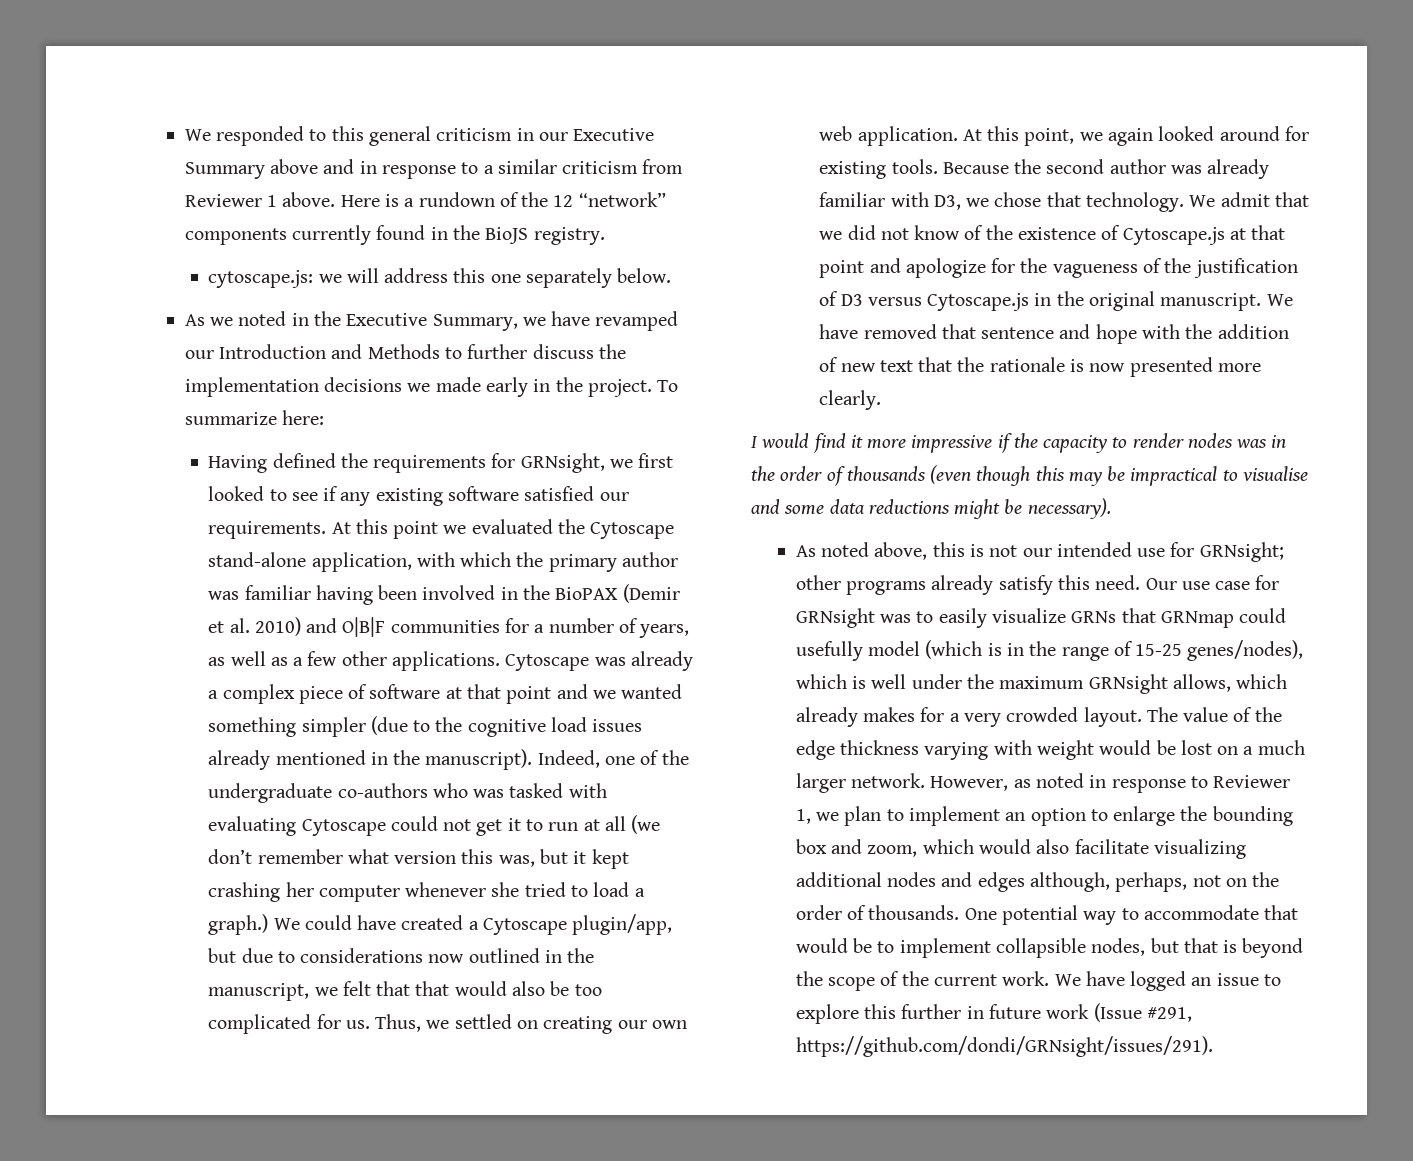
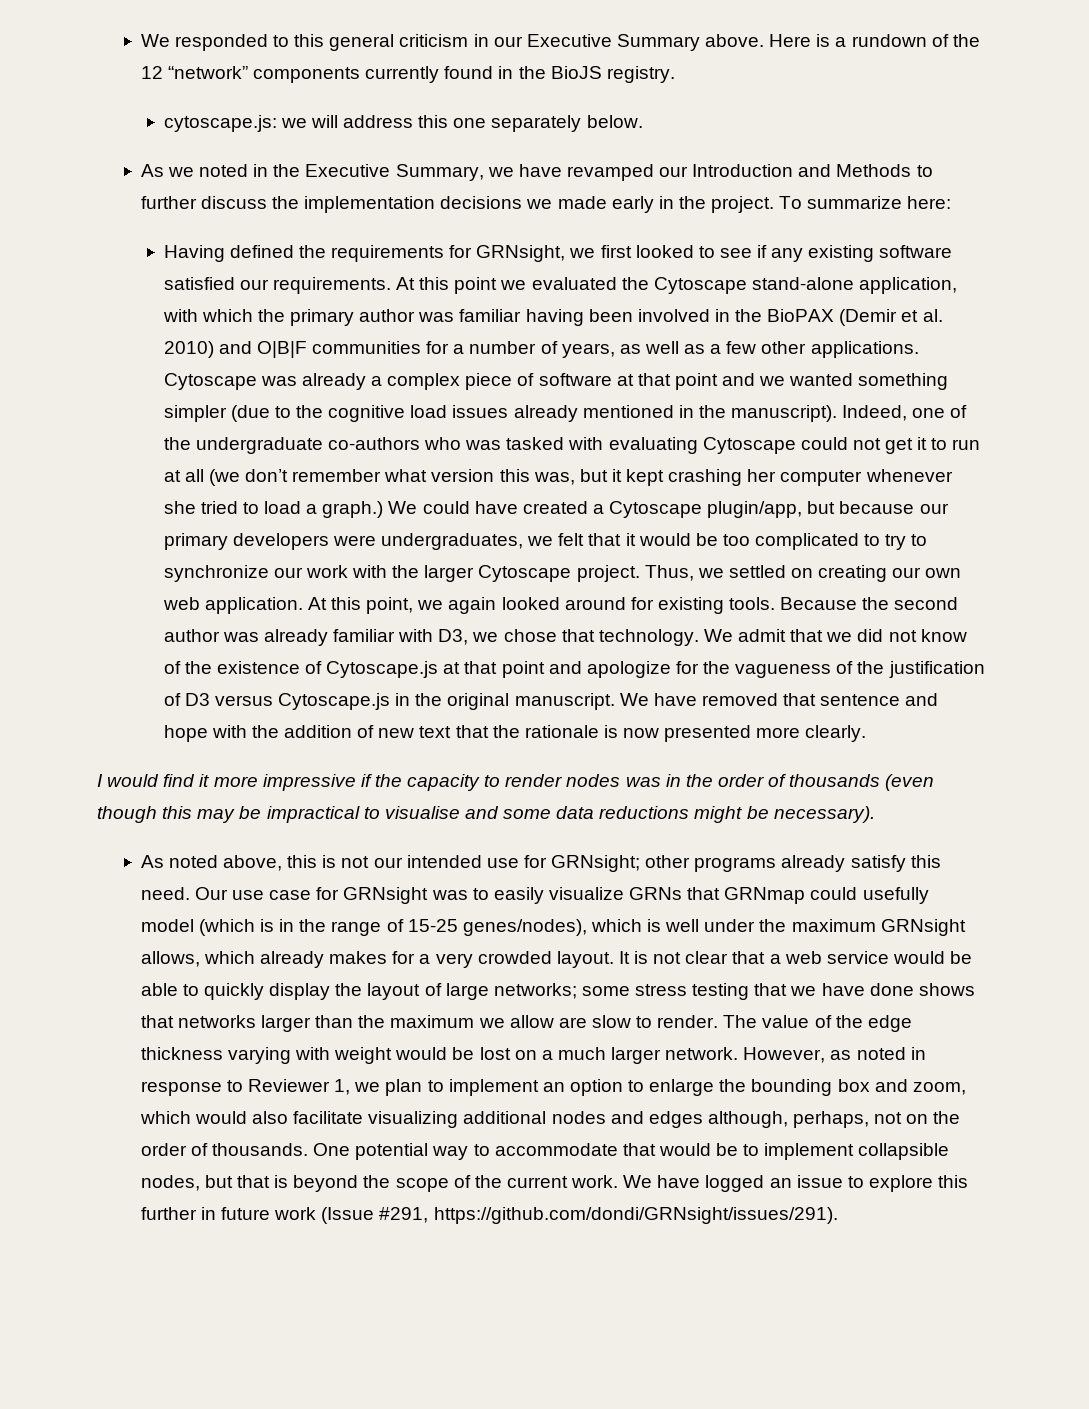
- We responded to this general criticism in our Executive Summary above and in response to a similar criticism from Reviewer 1 above.
+ We responded to this general criticism in our Executive Summary above.
- We could have created a Cytoscape plugin/app, but due to considerations now outlined in the manuscript, we felt that that would also be too complicated for us.
+ We could have created a Cytoscape plugin/app, but because our primary developers were undergraduates, we felt that it would be too complicated to try to synchronize our work with the larger Cytoscape project.
+ It is not clear that a web service would be able to quickly display the layout of large networks; some stress testing that we have done shows that networks larger than the maximum we allow are slow to render.

